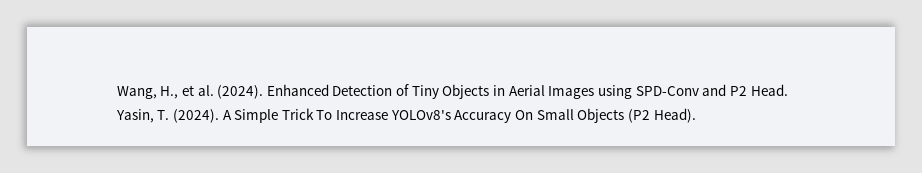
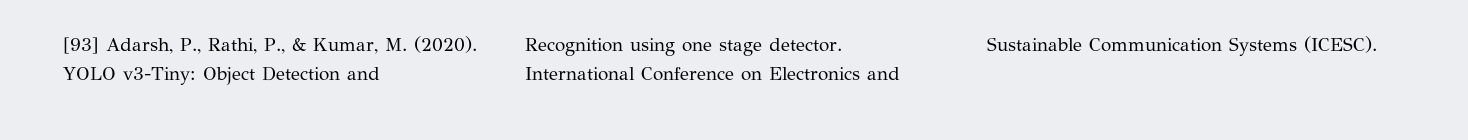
- Wang, H., et al. (2024). Enhanced Detection of Tiny Objects in Aerial Images using SPD-Conv and P2 Head.
- Yasin, T. (2024). A Simple Trick To Increase YOLOv8's Accuracy On Small Objects (P2 Head).
+ [93] Adarsh, P., Rathi, P., & Kumar, M. (2020). YOLO v3-Tiny: Object Detection and Recognition using one stage detector. International Conference on Electronics and Sustainable Communication Systems (ICESC).

